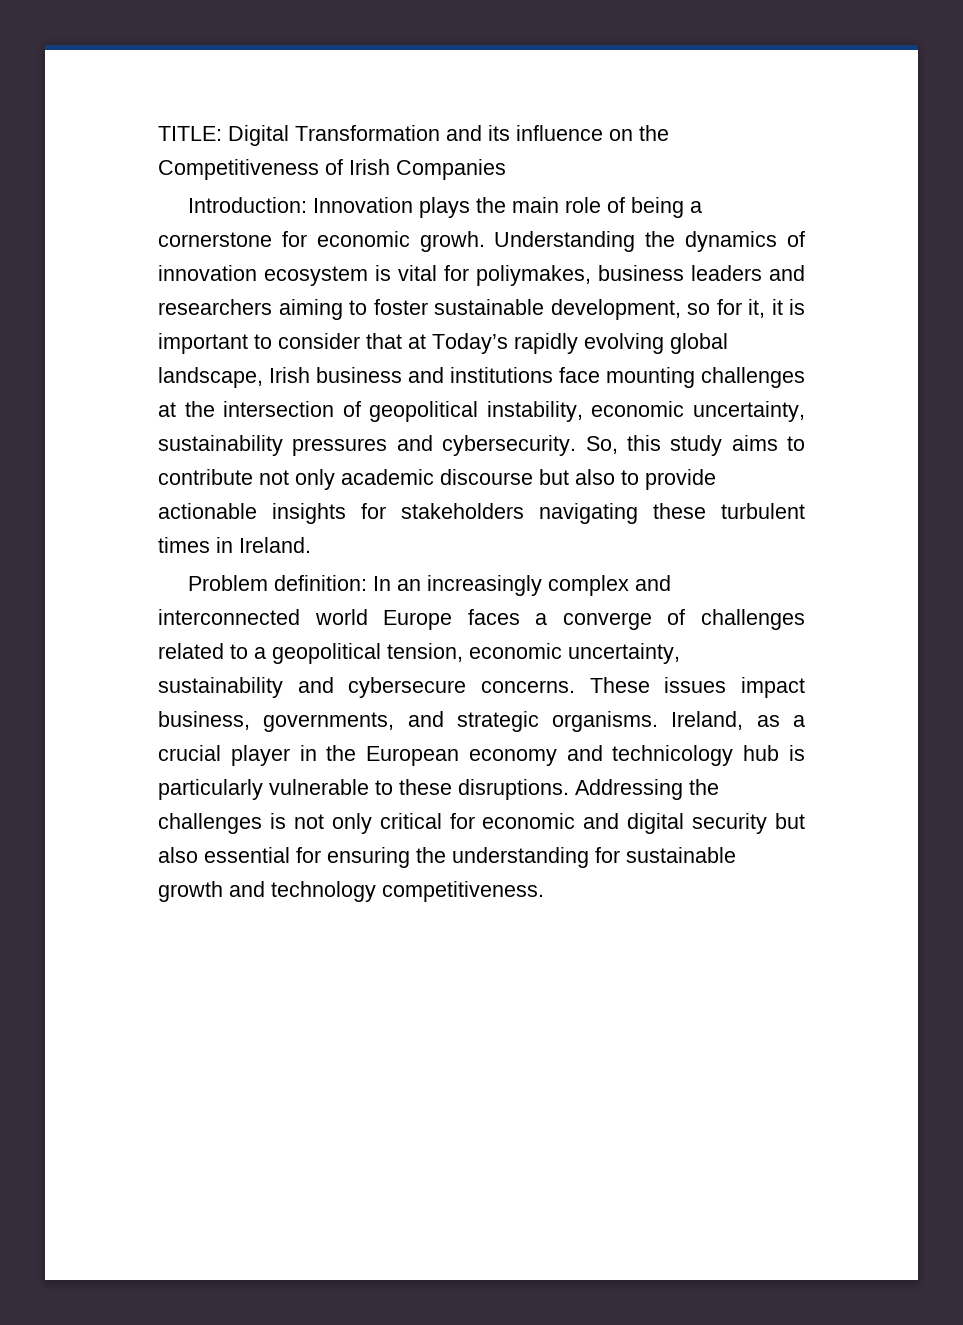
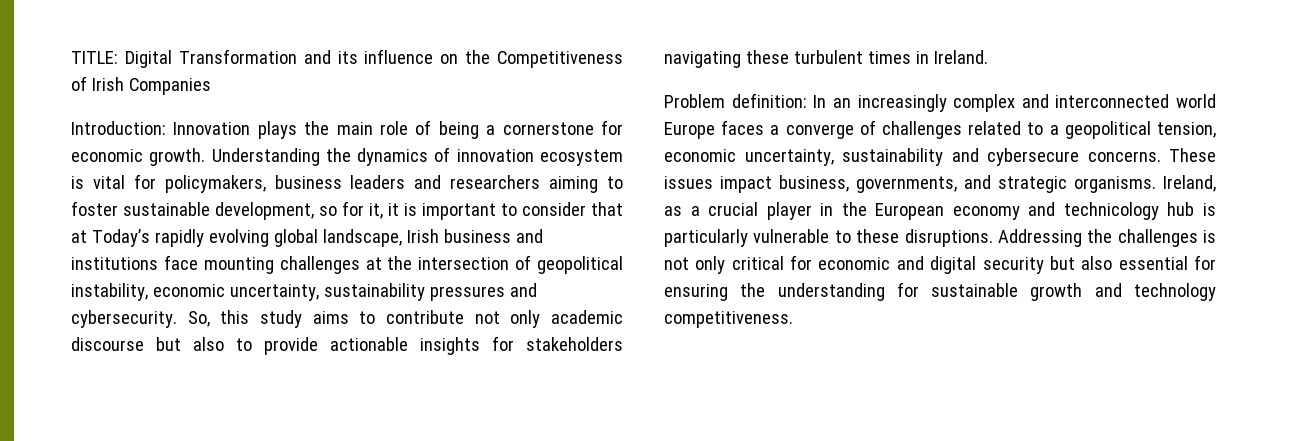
- Introduction: Innovation plays the main role of being a cornerstone for economic growh.
+ Introduction: Innovation plays the main role of being a cornerstone for economic growth.
- Understanding the dynamics of innovation ecosystem is vital for poliymakes, business leaders and researchers aiming to foster sustainable development, so for it, it is important to consider that at Today’s rapidly evolving global landscape, Irish business and institutions face mounting challenges at the intersection of geopolitical instability, economic uncertainty, sustainability pressures and cybersecurity.
+ Understanding the dynamics of innovation ecosystem is vital for policymakers, business leaders and researchers aiming to foster sustainable development, so for it, it is important to consider that at Today’s rapidly evolving global landscape, Irish business and institutions face mounting challenges at the intersection of geopolitical instability, economic uncertainty, sustainability pressures and cybersecurity.

